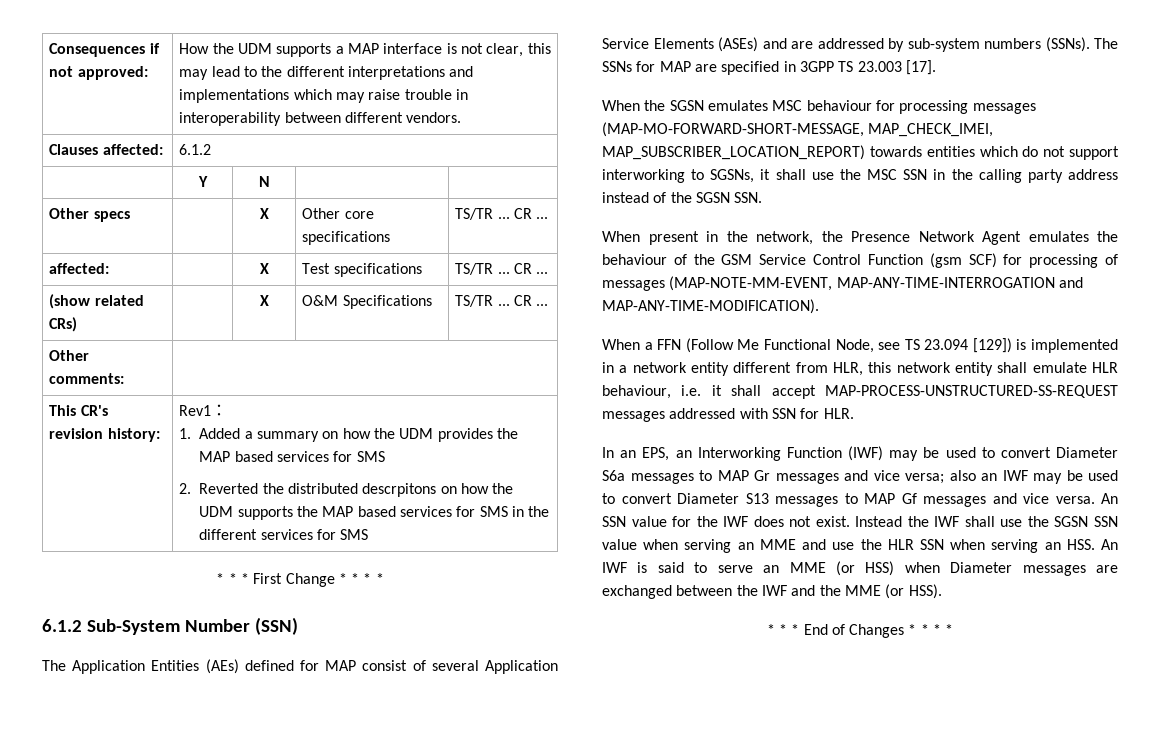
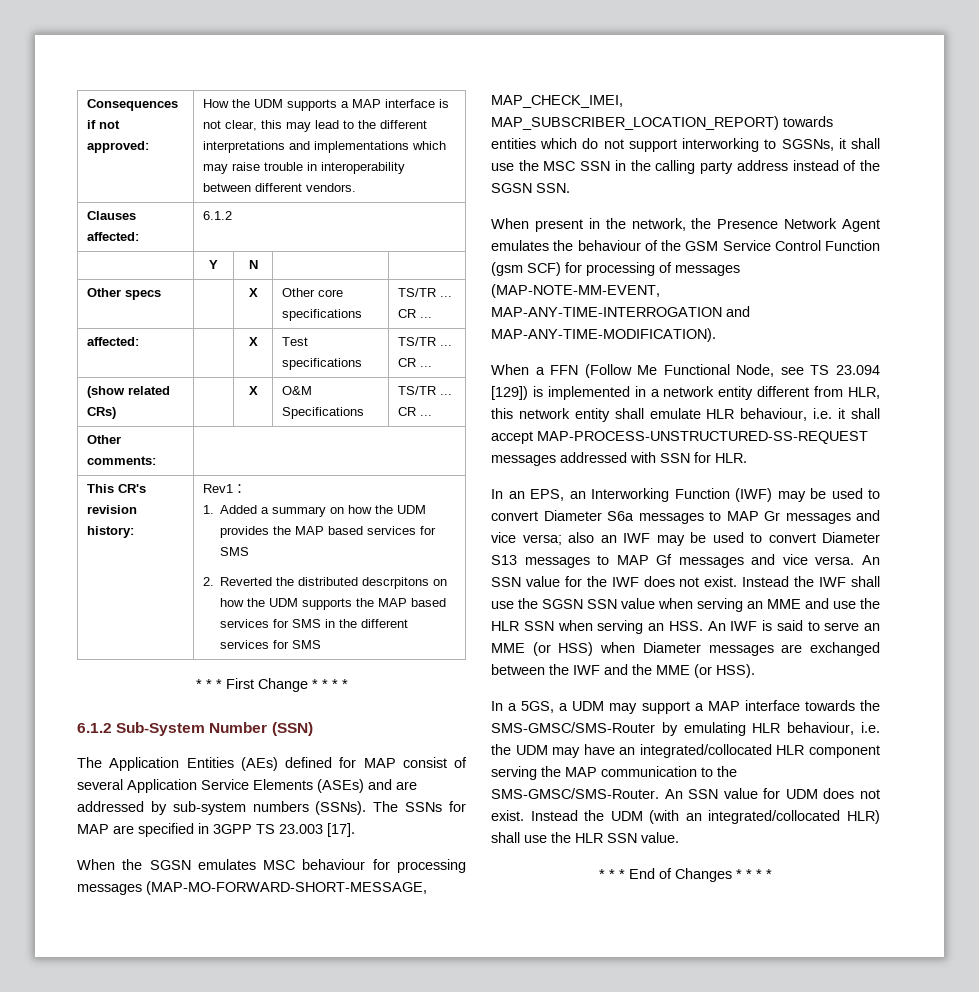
+ In a 5GS, a UDM may support a MAP interface towards the SMS-GMSC/SMS-Router by emulating HLR behaviour, i.e. the UDM may have an integrated/collocated HLR component serving the MAP communication to the SMS-GMSC/SMS-Router. An SSN value for UDM does not exist. Instead the UDM (with an integrated/collocated HLR) shall use the HLR SSN value.

